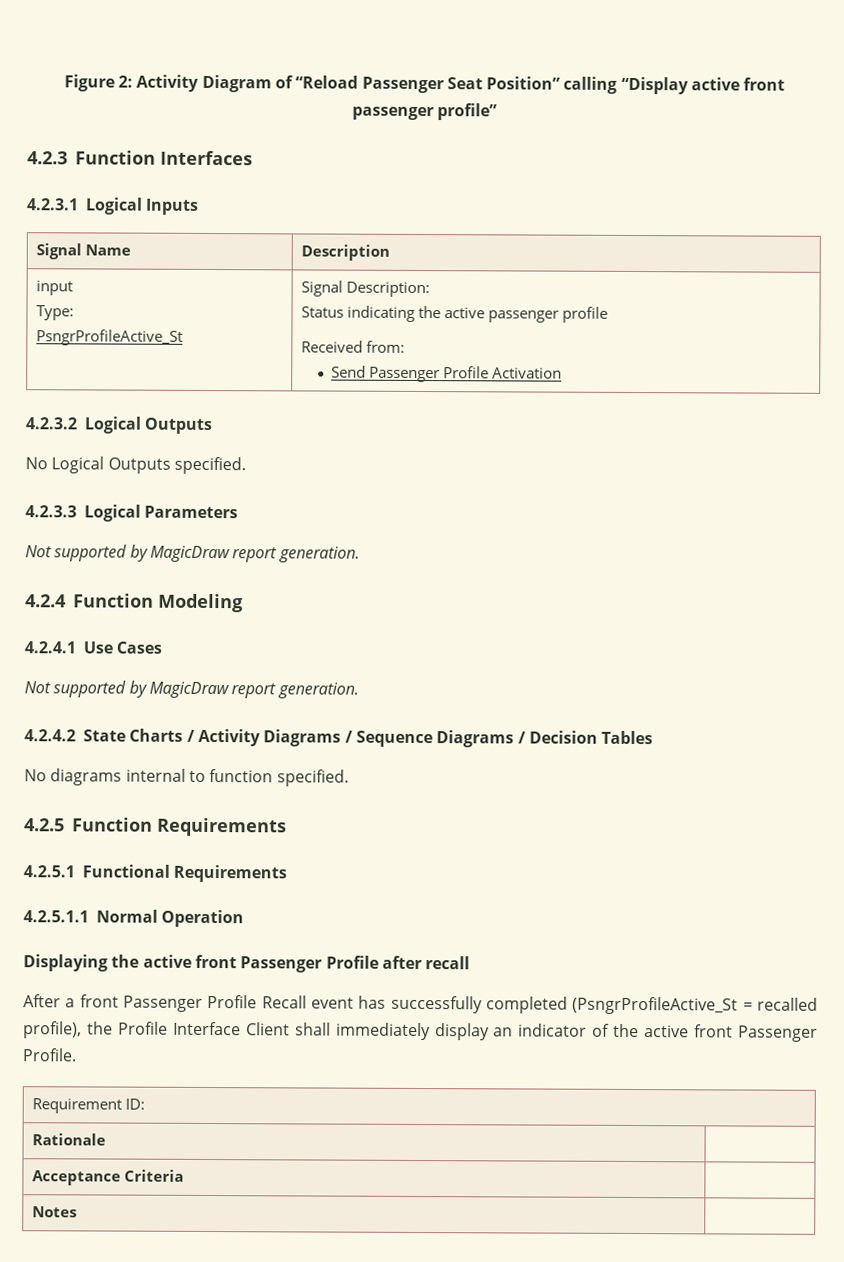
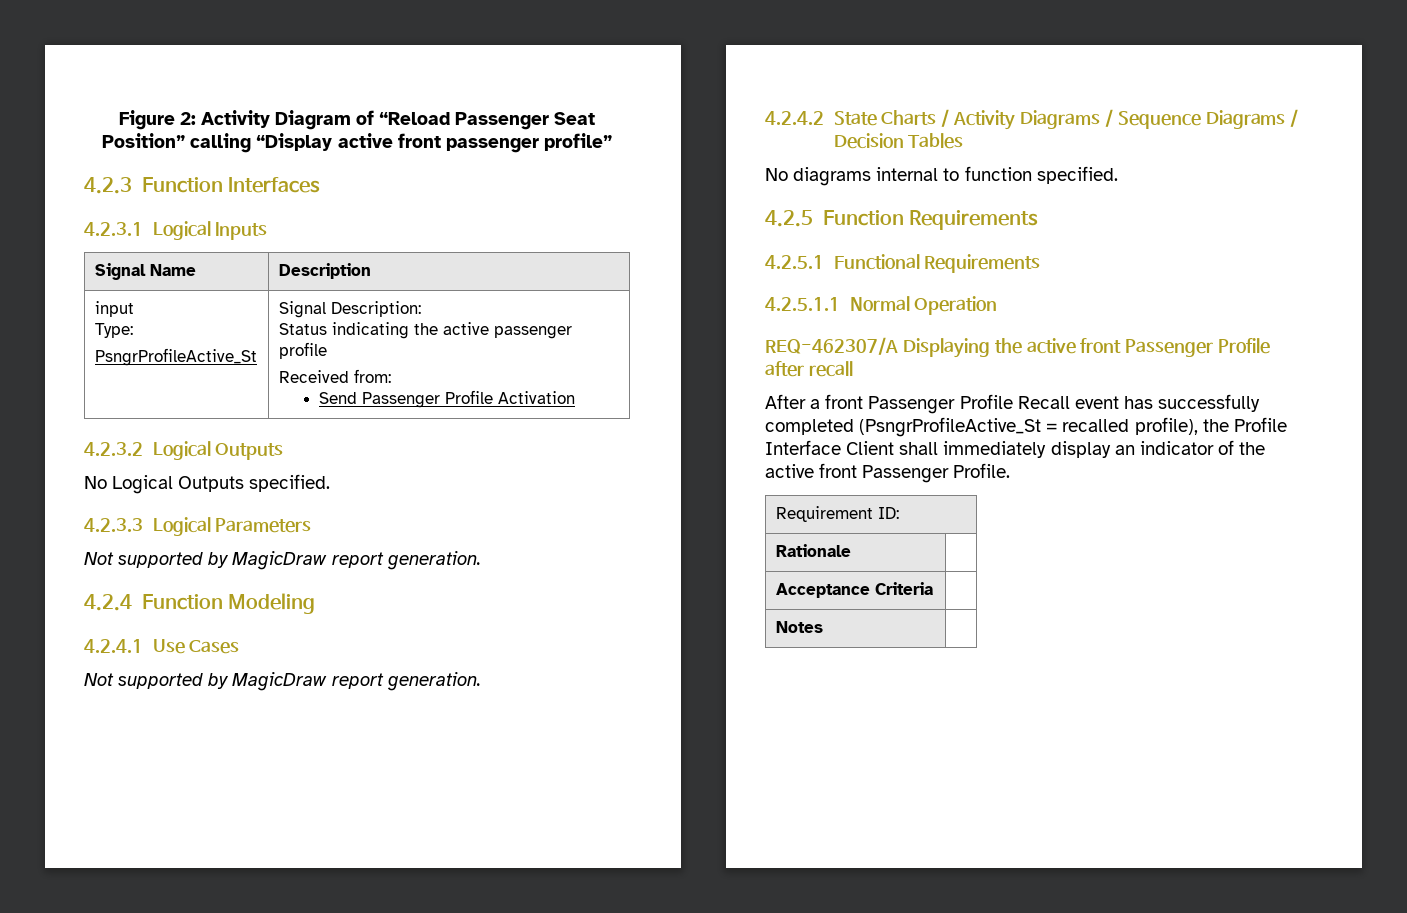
- Displaying the active front Passenger Profile after recall
+ REQ-462307/A Displaying the active front Passenger Profile after recall

